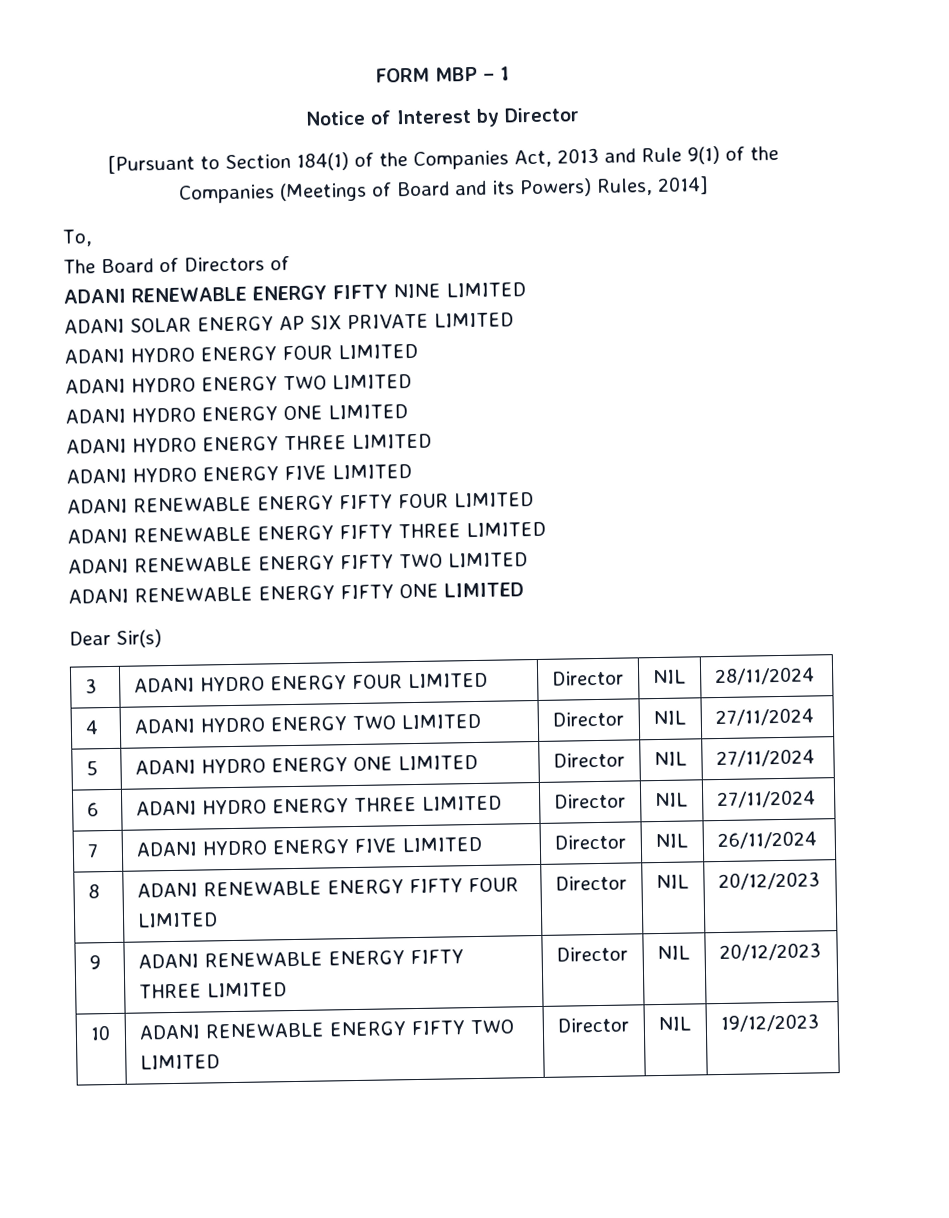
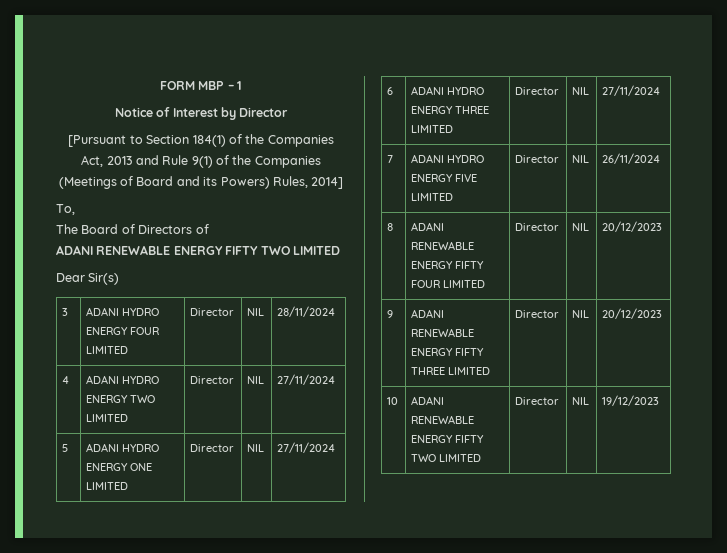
  The Board of Directors of
- ADANI RENEWABLE ENERGY FIFTY NINE LIMITED
- ADANI SOLAR ENERGY AP SIX PRIVATE LIMITED
- ADANI HYDRO ENERGY FOUR LIMITED
- ADANI HYDRO ENERGY TWO LIMITED
- ADANI HYDRO ENERGY ONE LIMITED
- ADANI HYDRO ENERGY THREE LIMITED
- ADANI HYDRO ENERGY FIVE LIMITED
- ADANI RENEWABLE ENERGY FIFTY FOUR LIMITED
- ADANI RENEWABLE ENERGY FIFTY THREE LIMITED
  ADANI RENEWABLE ENERGY FIFTY TWO LIMITED
- ADANI RENEWABLE ENERGY FIFTY ONE LIMITED

